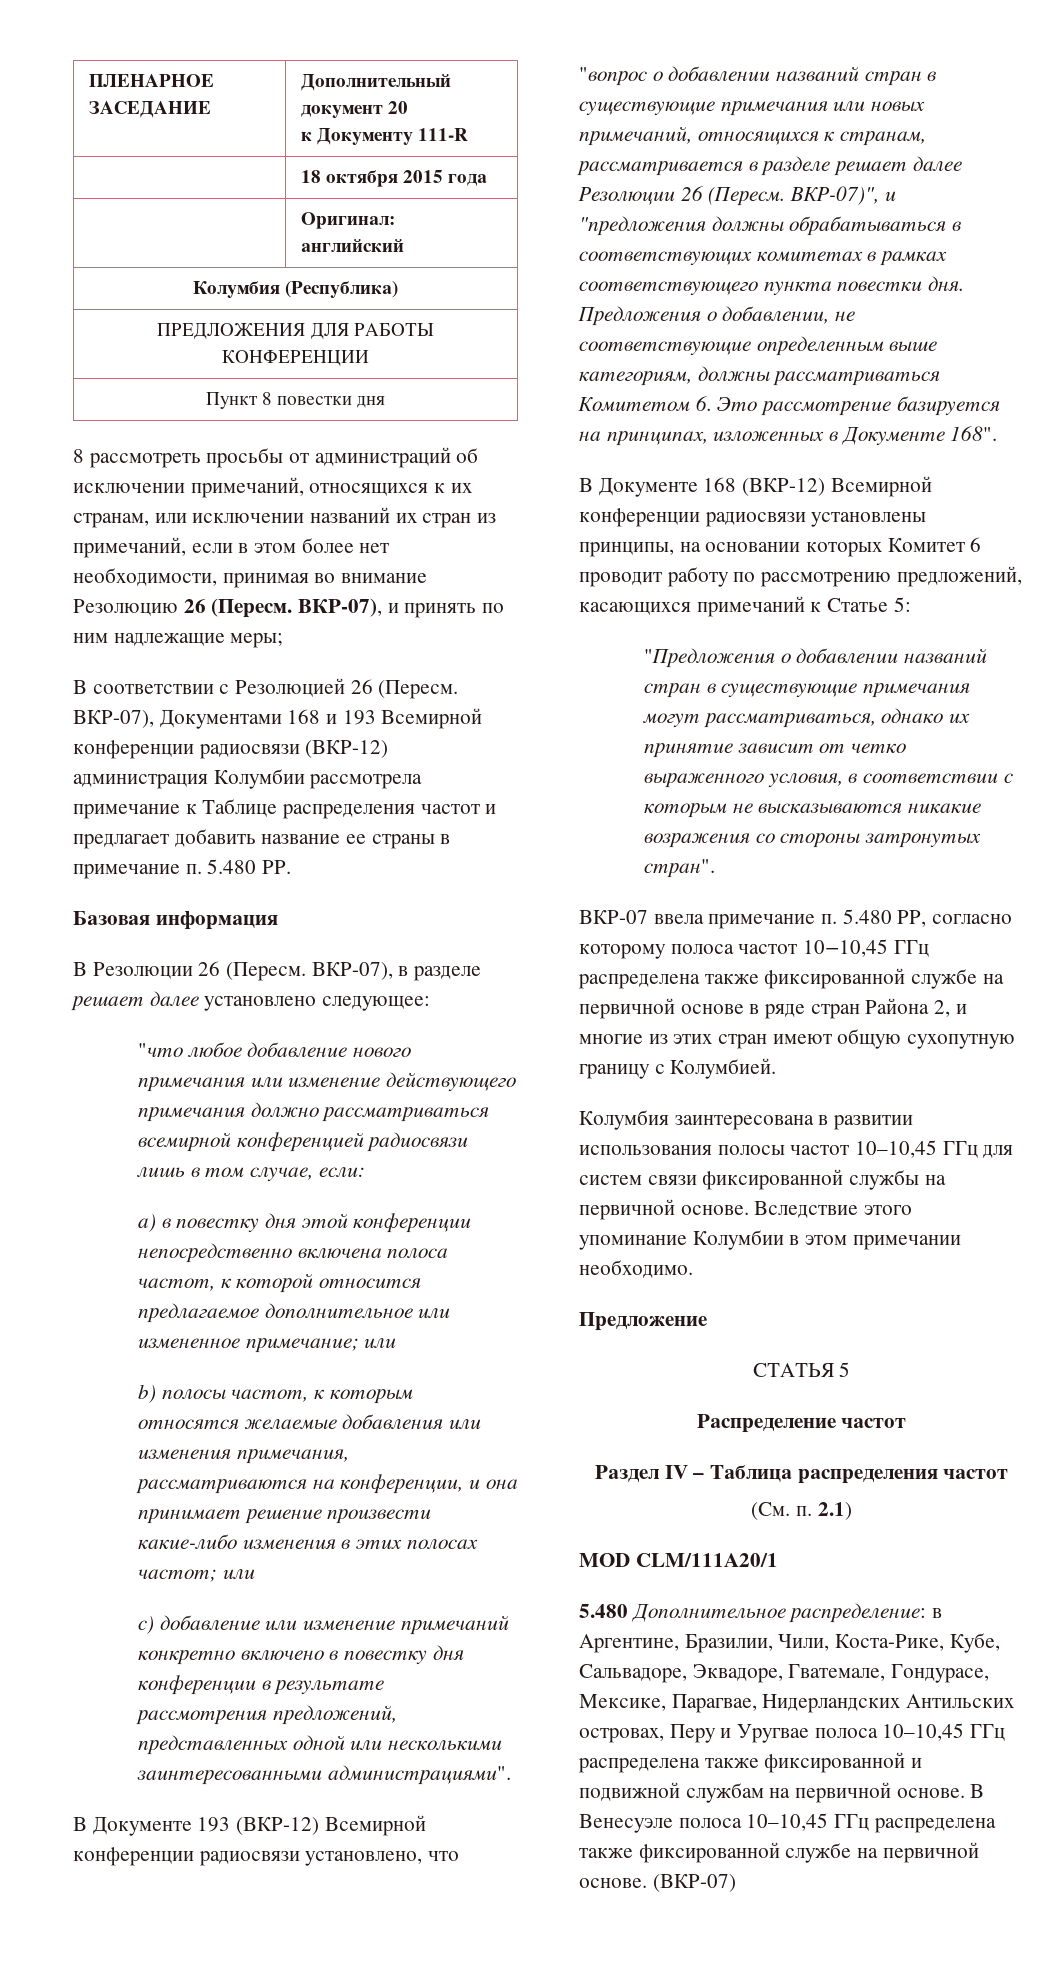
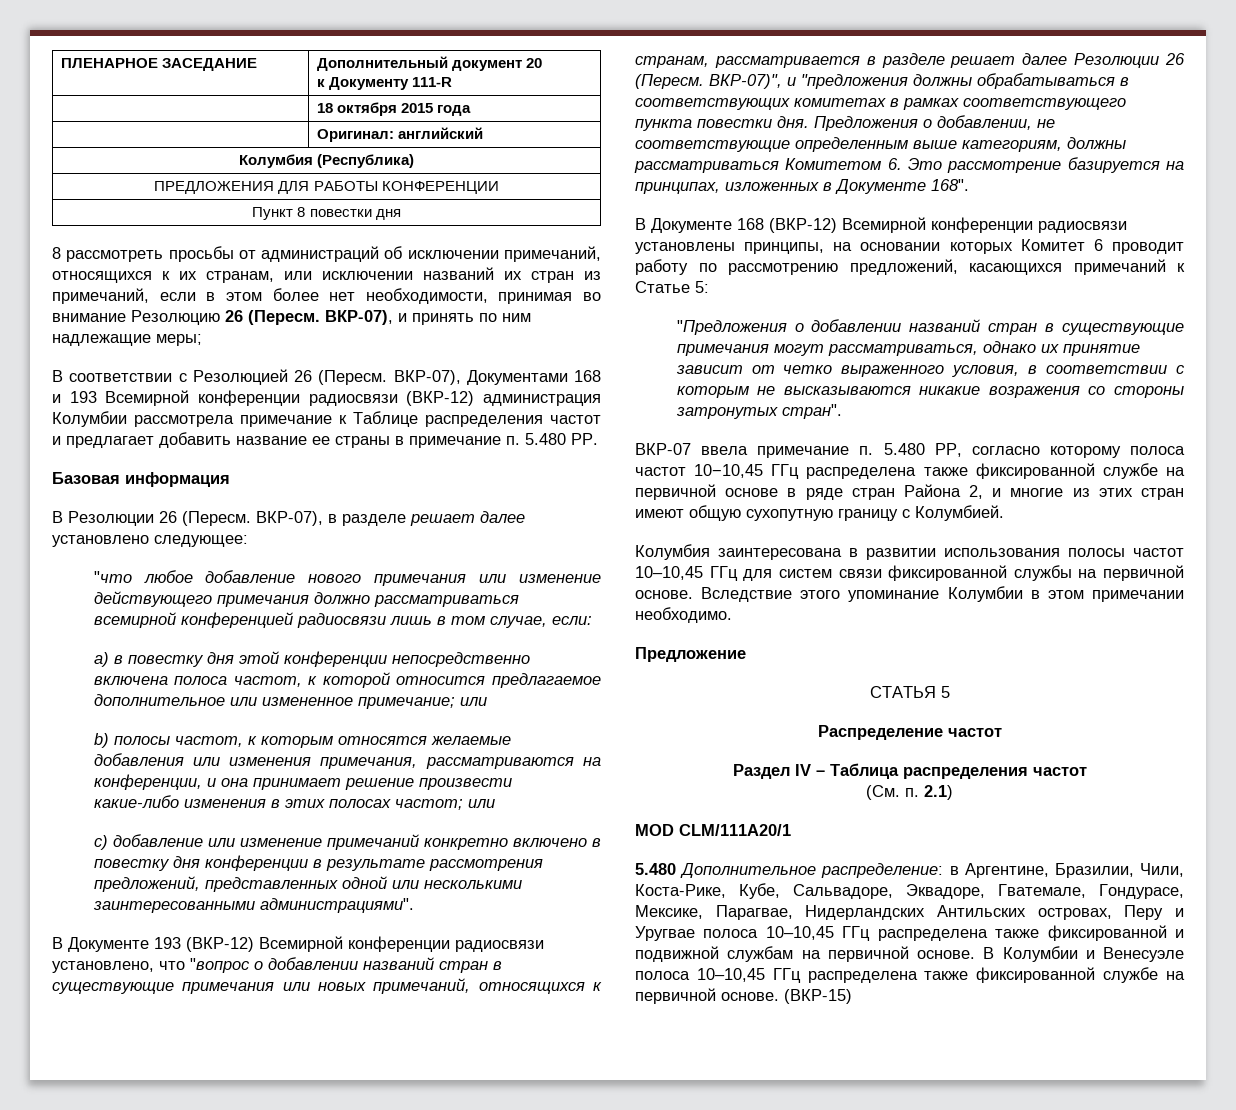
- В Венесуэле полоса 10–10,45 ГГц распределена также фиксированной службе на первичной основе.
+ В Колумбии и Венесуэле полоса 10–10,45 ГГц распределена также фиксированной службе на первичной основе.
- (ВКР-07)
+ (ВКР-15)

